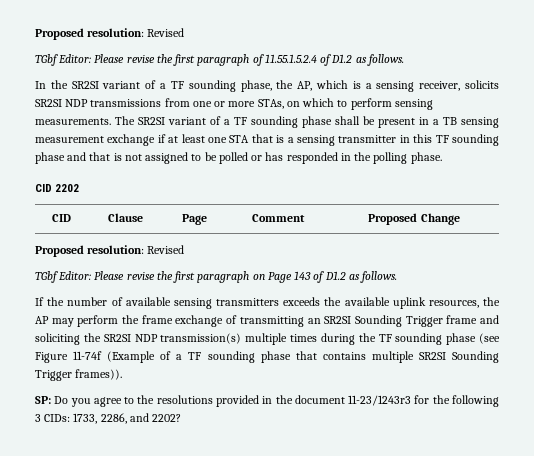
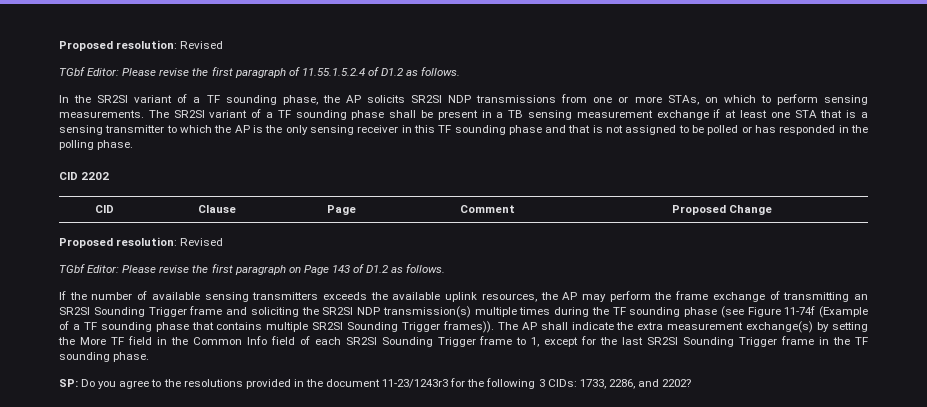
- In the SR2SI variant of a TF sounding phase, the AP, which is a sensing receiver, solicits SR2SI NDP transmissions from one or more STAs, on which to perform sensing measurements.
+ In the SR2SI variant of a TF sounding phase, the AP solicits SR2SI NDP transmissions from one or more STAs, on which to perform sensing measurements.
- The SR2SI variant of a TF sounding phase shall be present in a TB sensing measurement exchange if at least one STA that is a sensing transmitter in this TF sounding phase and that is not assigned to be polled or has responded in the polling phase.
+ The SR2SI variant of a TF sounding phase shall be present in a TB sensing measurement exchange if at least one STA that is a sensing transmitter to which the AP is the only sensing receiver in this TF sounding phase and that is not assigned to be polled or has responded in the polling phase.
+ The AP shall indicate the extra measurement exchange(s) by setting the More TF field in the Common Info field of each SR2SI Sounding Trigger frame to 1, except for the last SR2SI Sounding Trigger frame in the TF sounding phase.

